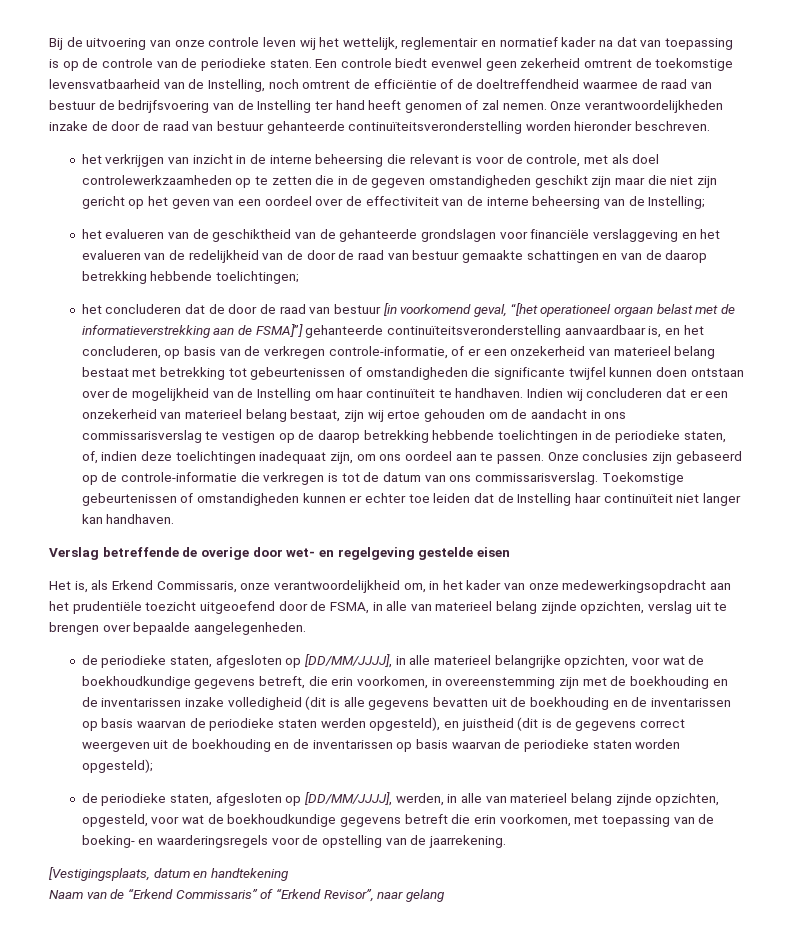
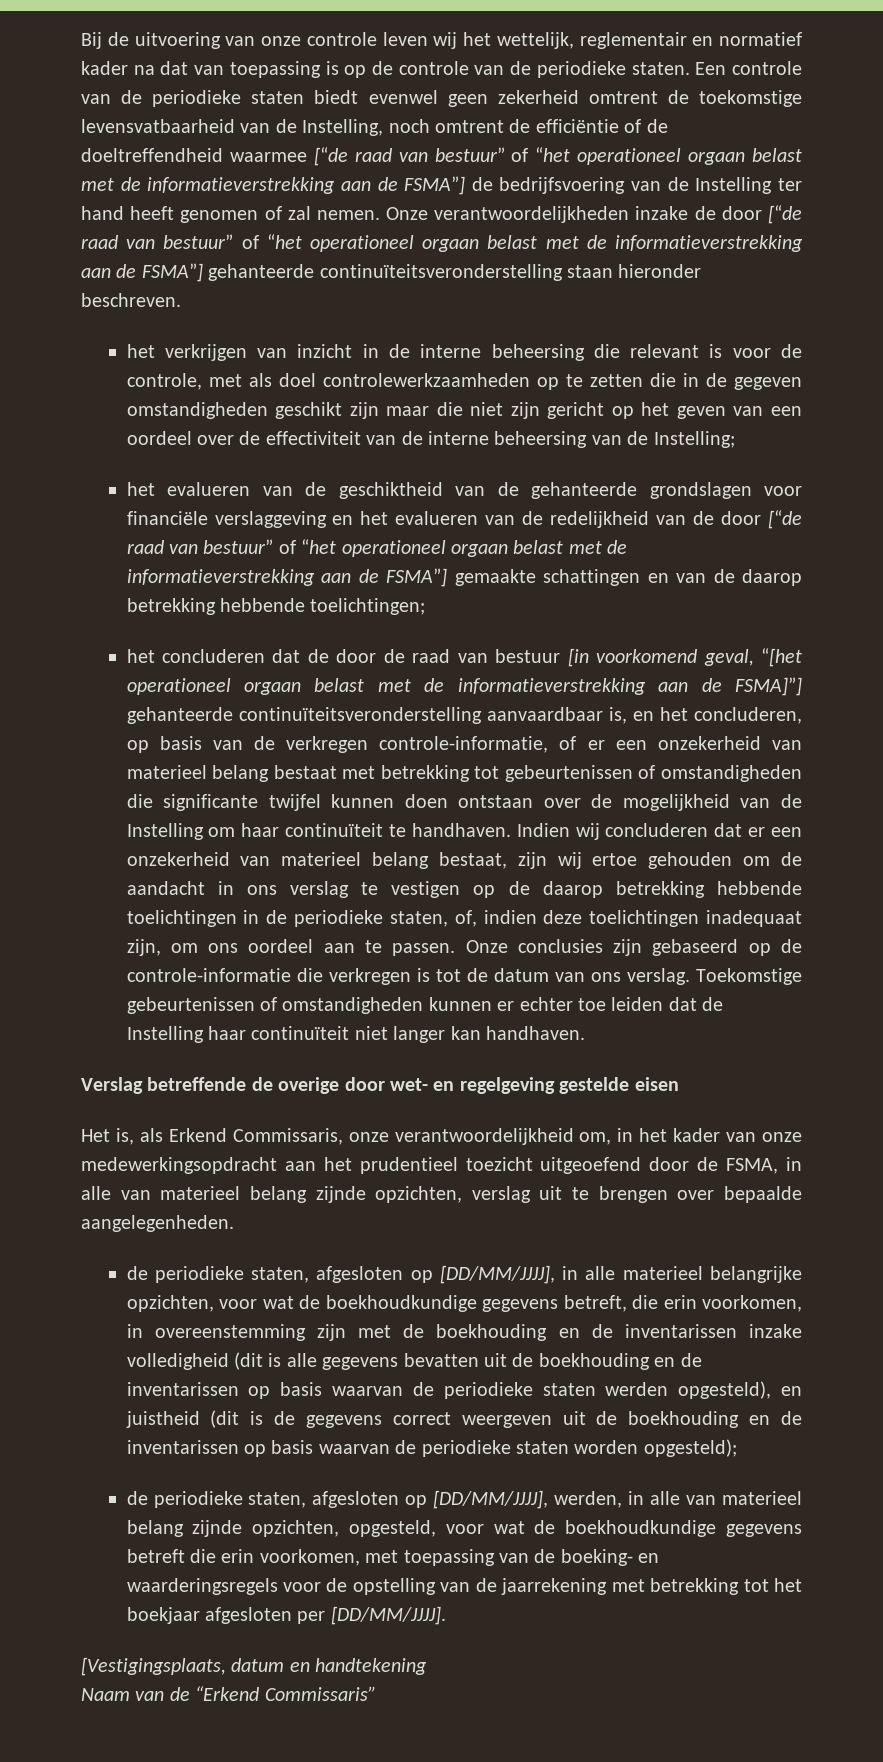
- Een controle biedt evenwel geen zekerheid omtrent de toekomstige levensvatbaarheid van de Instelling, noch omtrent de efficiëntie of de doeltreffendheid waarmee de raad van bestuur de bedrijfsvoering van de Instelling ter hand heeft genomen of zal nemen.
+ Een controle van de periodieke staten biedt evenwel geen zekerheid omtrent de toekomstige levensvatbaarheid van de Instelling, noch omtrent de efficiëntie of de doeltreffendheid waarmee [“de raad van bestuur” of “het operationeel orgaan belast met de informatieverstrekking aan de FSMA”] de bedrijfsvoering van de Instelling ter hand heeft genomen of zal nemen.
- Onze verantwoordelijkheden inzake de door de raad van bestuur gehanteerde continuïteitsveronderstelling worden hieronder beschreven.
+ Onze verantwoordelijkheden inzake de door [“de raad van bestuur” of “het operationeel orgaan belast met de informatieverstrekking aan de FSMA”] gehanteerde continuïteitsveronderstelling staan hieronder beschreven.
- het evalueren van de geschiktheid van de gehanteerde grondslagen voor financiële verslaggeving en het evalueren van de redelijkheid van de door de raad van bestuur gemaakte schattingen en van de daarop betrekking hebbende toelichtingen;
+ het evalueren van de geschiktheid van de gehanteerde grondslagen voor financiële verslaggeving en het evalueren van de redelijkheid van de door [“de raad van bestuur” of “het operationeel orgaan belast met de informatieverstrekking aan de FSMA”] gemaakte schattingen en van de daarop betrekking hebbende toelichtingen;
- Indien wij concluderen dat er een onzekerheid van materieel belang bestaat, zijn wij ertoe gehouden om de aandacht in ons commissarisverslag te vestigen op de daarop betrekking hebbende toelichtingen in de periodieke staten, of, indien deze toelichtingen inadequaat zijn, om ons oordeel aan te passen.
+ Indien wij concluderen dat er een onzekerheid van materieel belang bestaat, zijn wij ertoe gehouden om de aandacht in ons verslag te vestigen op de daarop betrekking hebbende toelichtingen in de periodieke staten, of, indien deze toelichtingen inadequaat zijn, om ons oordeel aan te passen.
- Onze conclusies zijn gebaseerd op de controle-informatie die verkregen is tot de datum van ons commissarisverslag.
+ Onze conclusies zijn gebaseerd op de controle-informatie die verkregen is tot de datum van ons verslag.
- Het is, als Erkend Commissaris, onze verantwoordelijkheid om, in het kader van onze medewerkingsopdracht aan het prudentiële toezicht uitgeoefend door de FSMA, in alle van materieel belang zijnde opzichten, verslag uit te brengen over bepaalde aangelegenheden.
+ Het is, als Erkend Commissaris, onze verantwoordelijkheid om, in het kader van onze medewerkingsopdracht aan het prudentieel toezicht uitgeoefend door de FSMA, in alle van materieel belang zijnde opzichten, verslag uit te brengen over bepaalde aangelegenheden.
- de periodieke staten, afgesloten op [DD/MM/JJJJ], werden, in alle van materieel belang zijnde opzichten, opgesteld, voor wat de boekhoudkundige gegevens betreft die erin voorkomen, met toepassing van de boeking- en waarderingsregels voor de opstelling van de jaarrekening.
+ de periodieke staten, afgesloten op [DD/MM/JJJJ], werden, in alle van materieel belang zijnde opzichten, opgesteld, voor wat de boekhoudkundige gegevens betreft die erin voorkomen, met toepassing van de boeking- en waarderingsregels voor de opstelling van de jaarrekening met betrekking tot het boekjaar afgesloten per [DD/MM/JJJJ].
- Naam van de “Erkend Commissaris” of “Erkend Revisor”, naar gelang
+ Naam van de “Erkend Commissaris”

